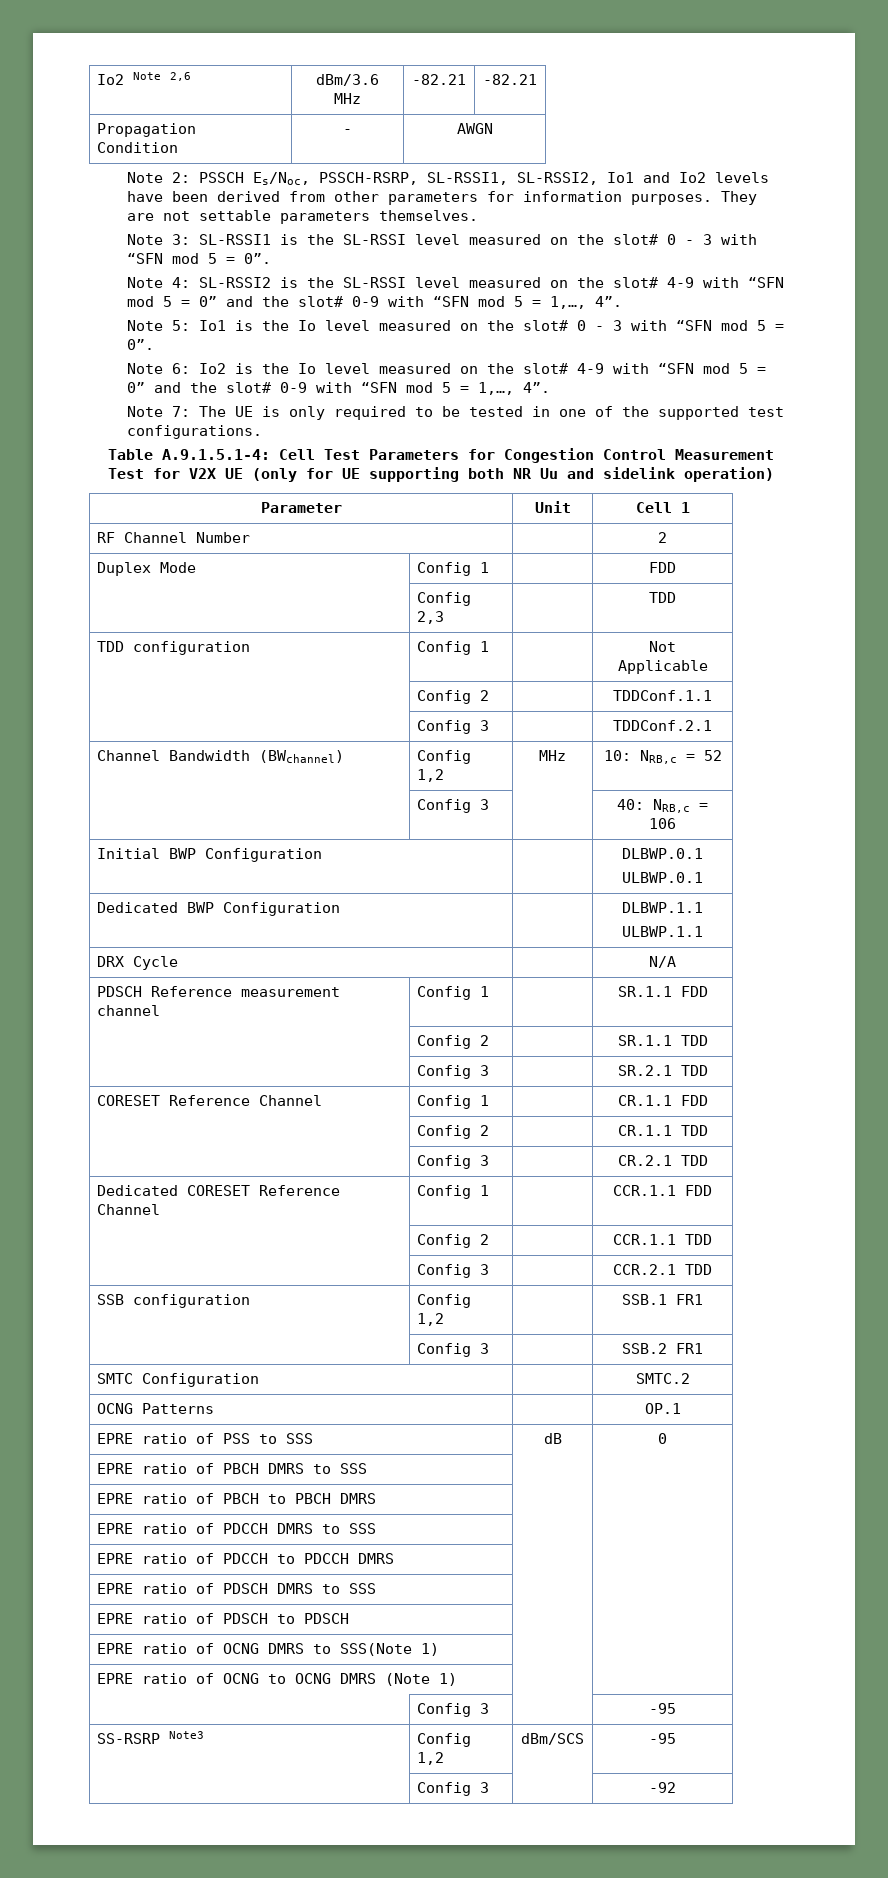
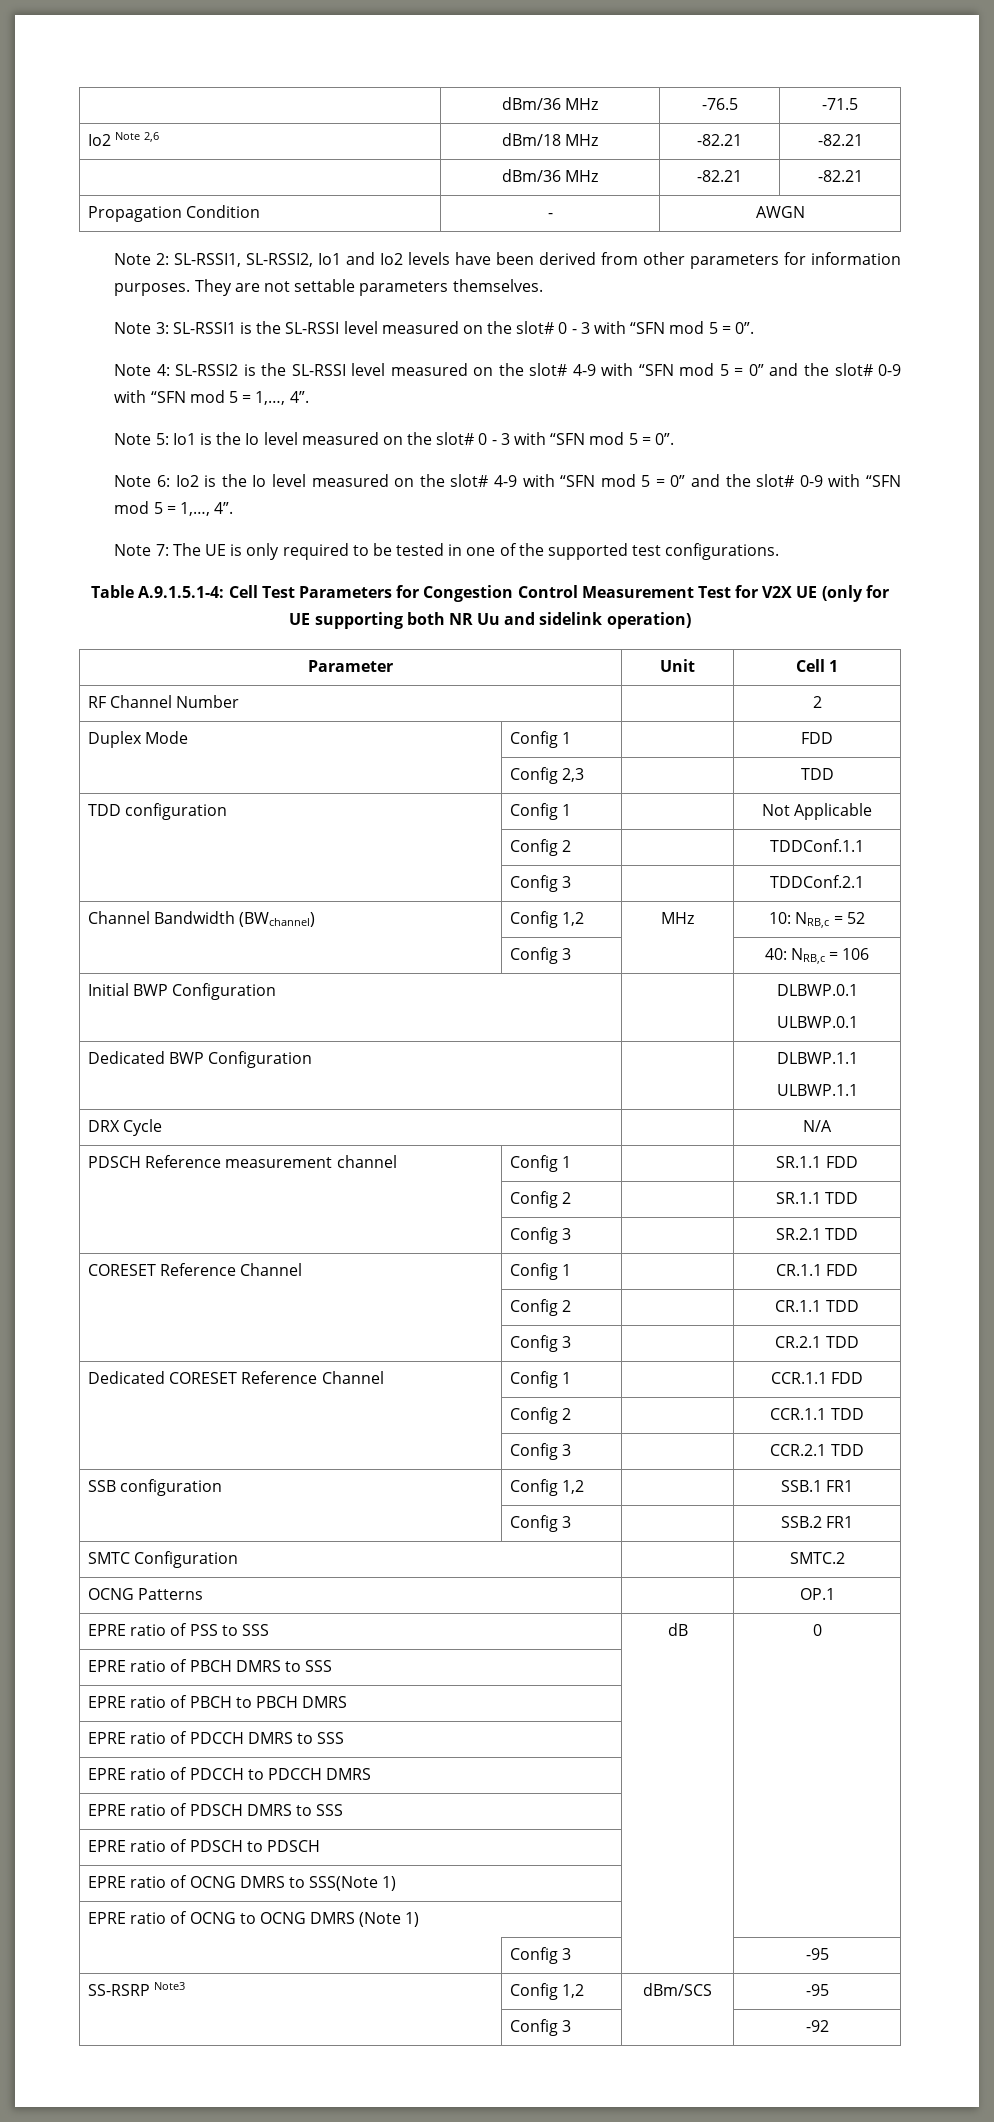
+ | dBm/36 MHz | -76.5 | -71.5
- Io2 Note 2,6 | dBm/3.6 MHz | -82.21 | -82.21
+ Io2 Note 2,6 | dBm/18 MHz | -82.21 | -82.21
+ | dBm/36 MHz | -82.21 | -82.21
- Note 2: PSSCH Es/Noc, PSSCH-RSRP, SL-RSSI1, SL-RSSI2, Io1 and Io2 levels have been derived from other parameters for information purposes.
+ Note 2: SL-RSSI1, SL-RSSI2, Io1 and Io2 levels have been derived from other parameters for information purposes.

